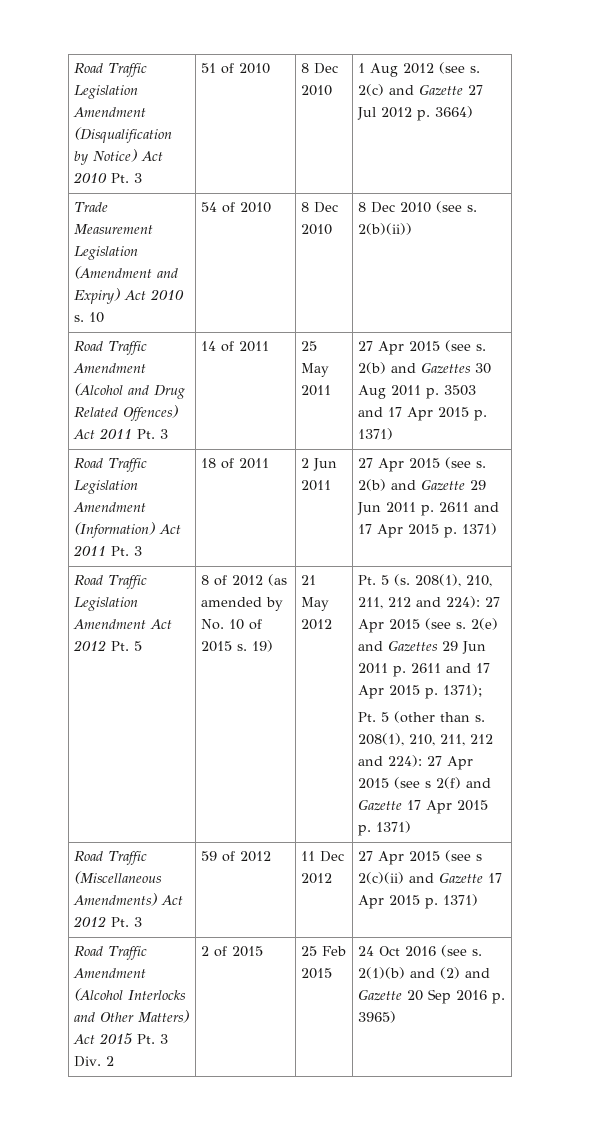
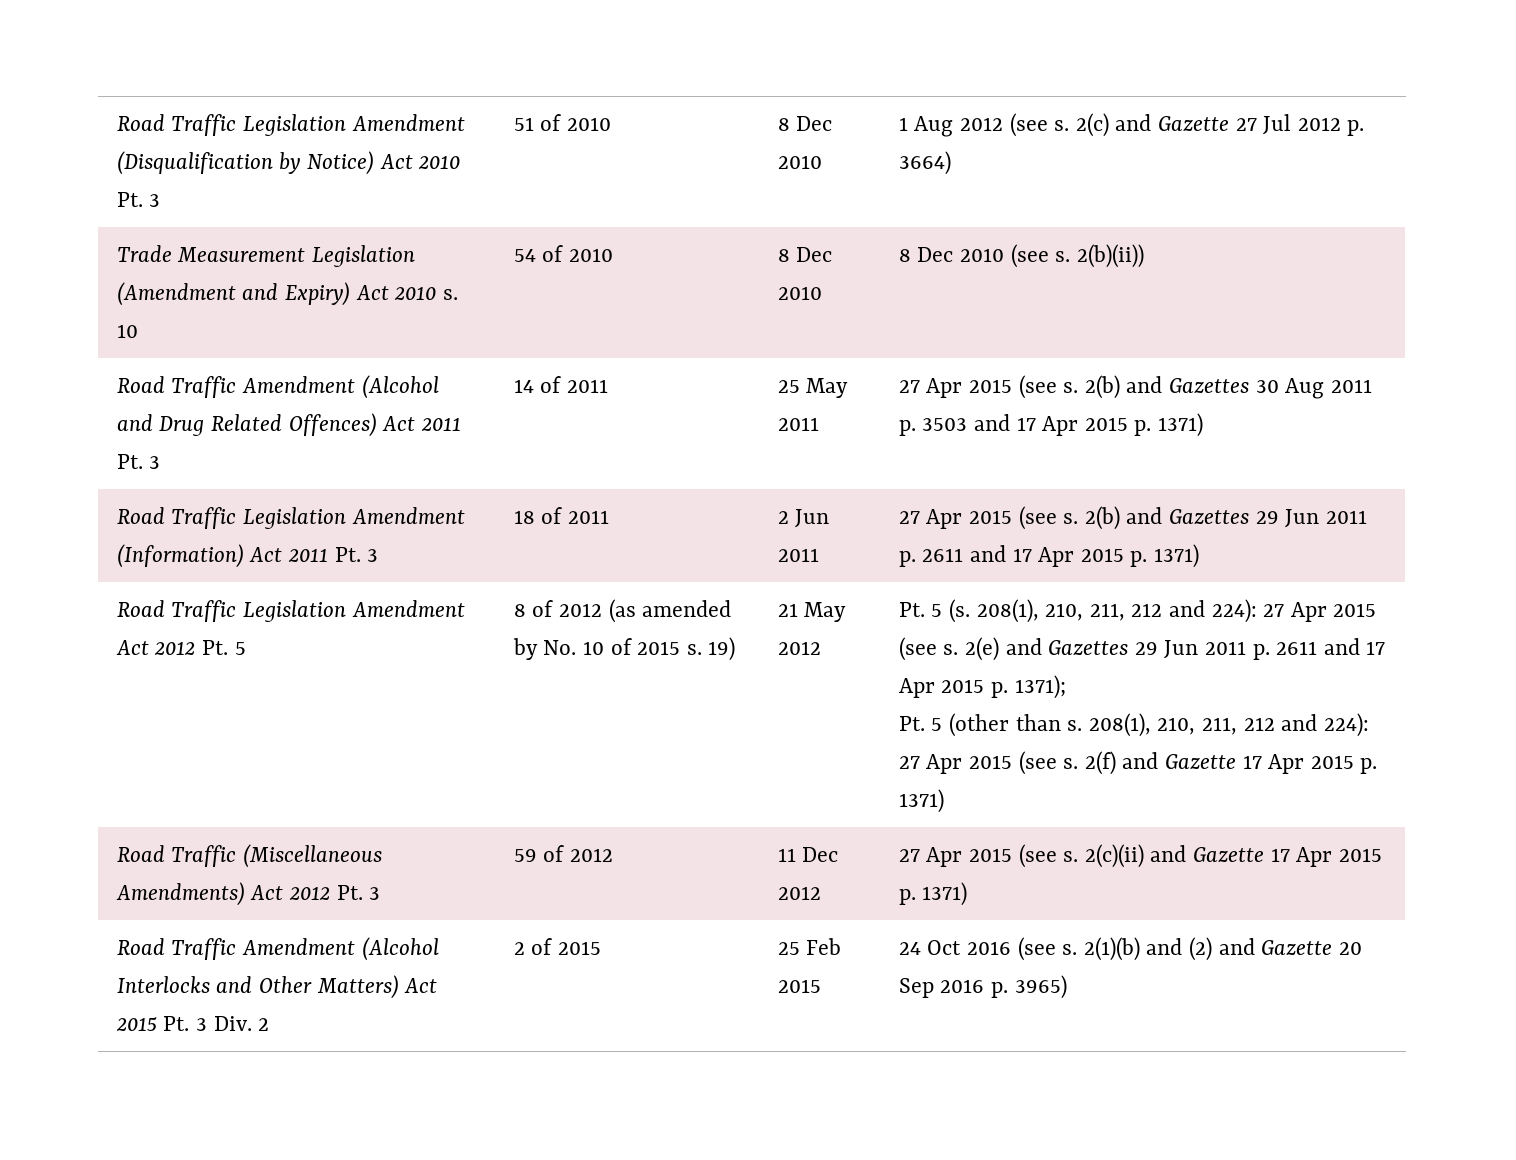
- Road Traffic Legislation Amendment (Information) Act 2011 Pt. 3 | 18 of 2011 | 2 Jun 2011 | 27 Apr 2015 (see s. 2(b) and Gazette 29 Jun 2011 p. 2611 and 17 Apr 2015 p. 1371)
+ Road Traffic Legislation Amendment (Information) Act 2011 Pt. 3 | 18 of 2011 | 2 Jun 2011 | 27 Apr 2015 (see s. 2(b) and Gazettes 29 Jun 2011 p. 2611 and 17 Apr 2015 p. 1371)
- 208(1), 210, 211, 212 and 224): 27 Apr 2015 (see s 2(f) and Gazette 17 Apr 2015 p. 1371)
+ 208(1), 210, 211, 212 and 224): 27 Apr 2015 (see s. 2(f) and Gazette 17 Apr 2015 p. 1371)
- Road Traffic (Miscellaneous Amendments) Act 2012 Pt. 3 | 59 of 2012 | 11 Dec 2012 | 27 Apr 2015 (see s 2(c)(ii) and Gazette 17 Apr 2015 p. 1371)
+ Road Traffic (Miscellaneous Amendments) Act 2012 Pt. 3 | 59 of 2012 | 11 Dec 2012 | 27 Apr 2015 (see s. 2(c)(ii) and Gazette 17 Apr 2015 p. 1371)

